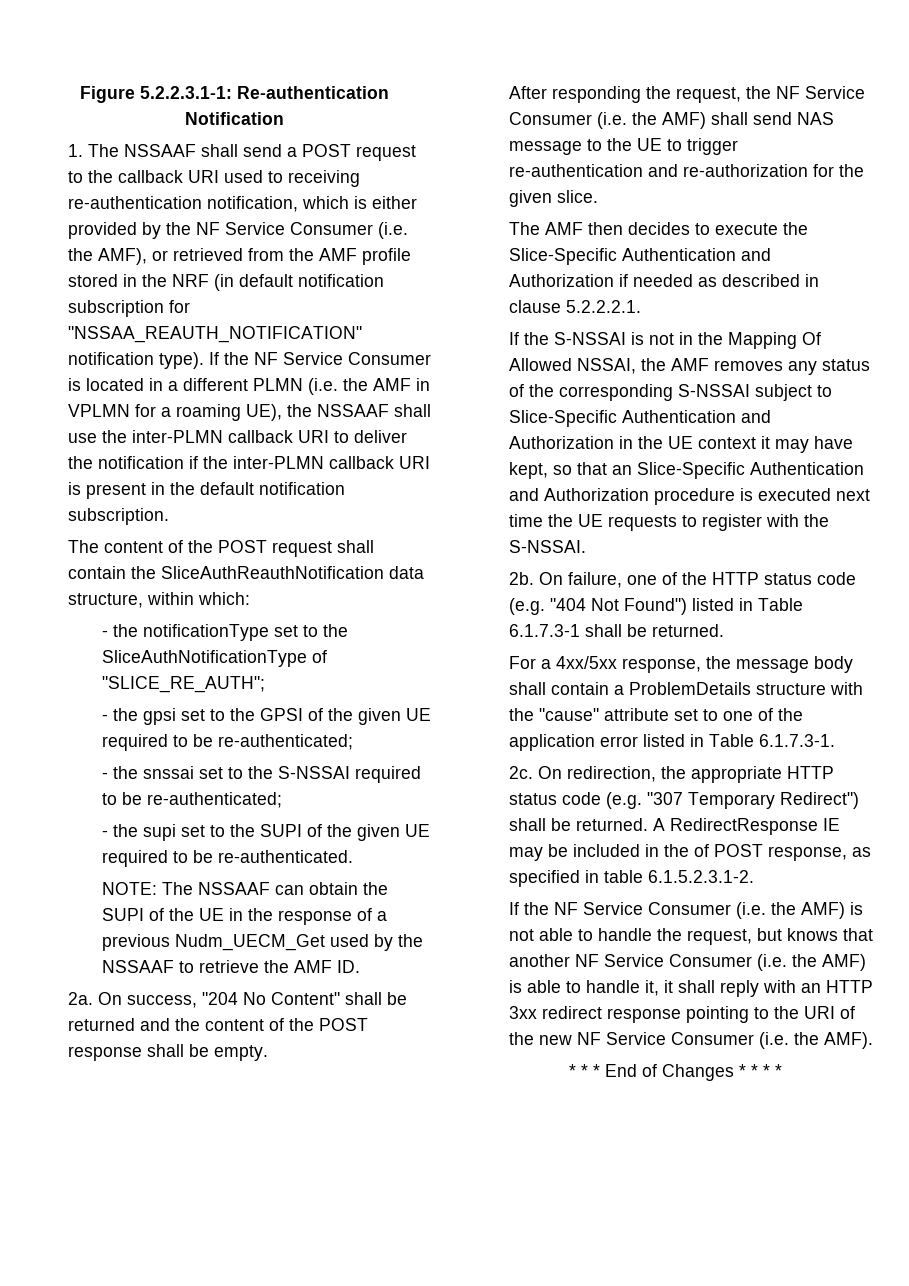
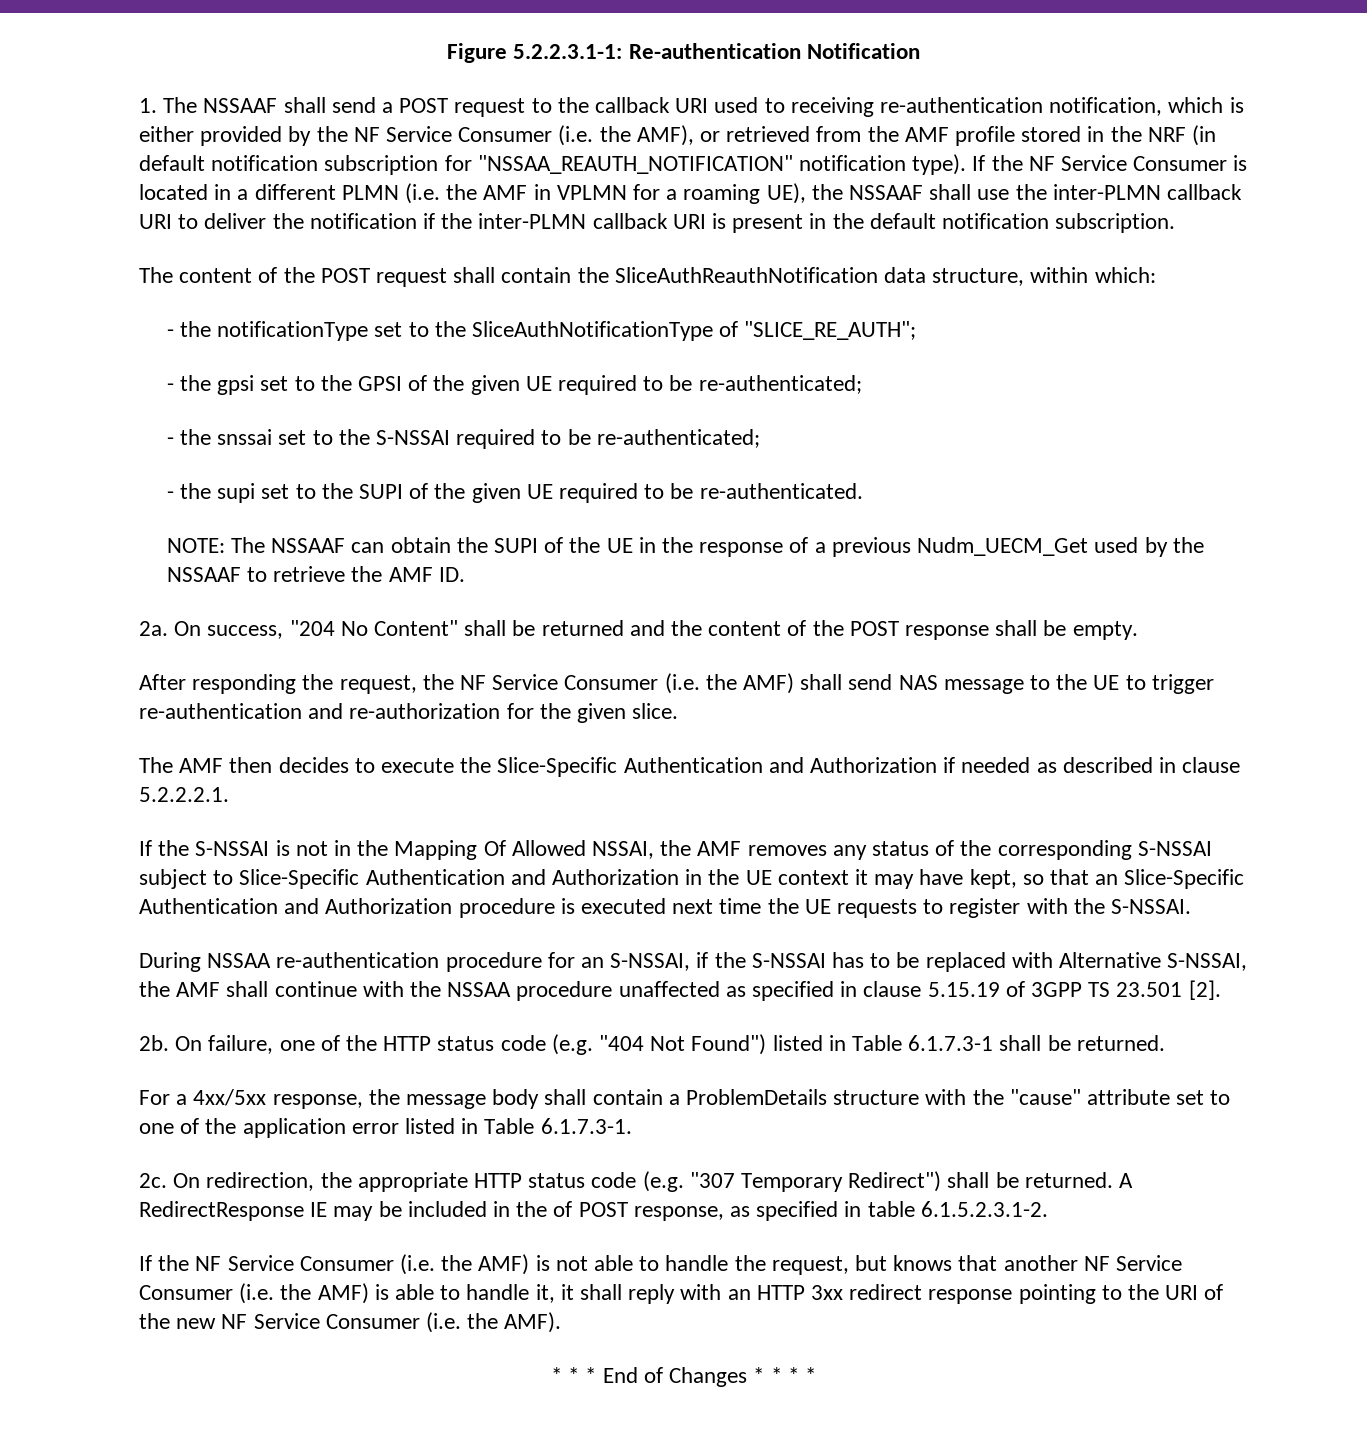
+ During NSSAA re-authentication procedure for an S-NSSAI, if the S-NSSAI has to be replaced with Alternative S-NSSAI, the AMF shall continue with the NSSAA procedure unaffected as specified in clause 5.15.19 of 3GPP TS 23.501 [2].

